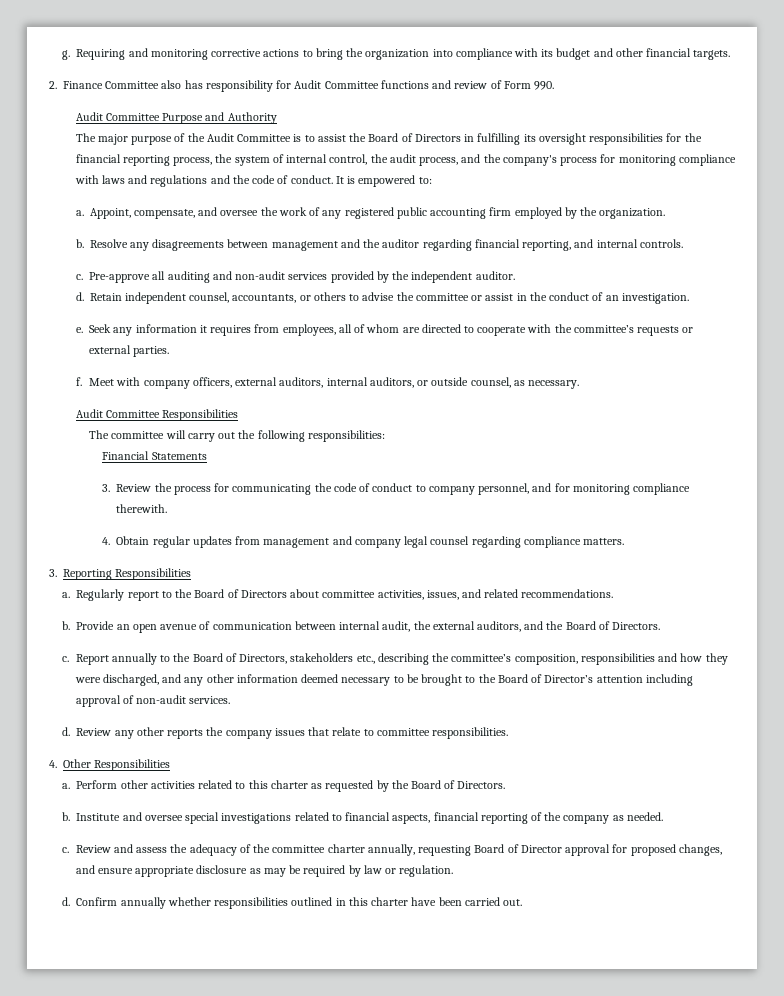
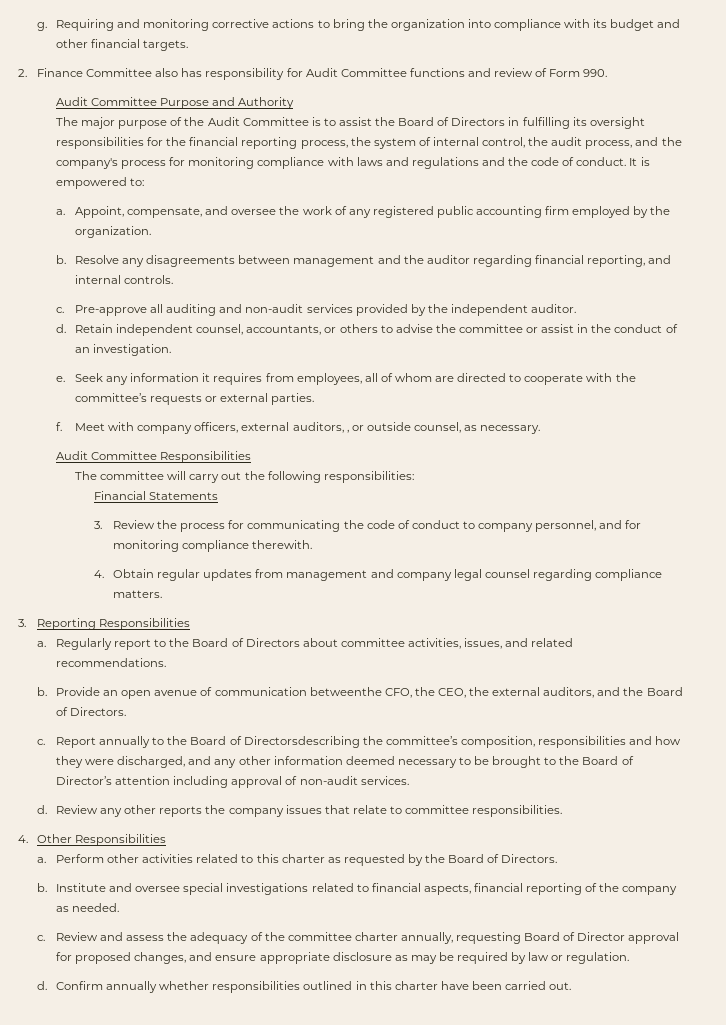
- Meet with company officers, external auditors, internal auditors, or outside counsel, as necessary.
+ Meet with company officers, external auditors, , or outside counsel, as necessary.
- Provide an open avenue of communication between internal audit, the external auditors, and the Board of Directors.
+ Provide an open avenue of communication betweenthe CFO, the CEO, the external auditors, and the Board of Directors.
- Report annually to the Board of Directors, stakeholders etc., describing the committee’s composition, responsibilities and how they were discharged, and any other information deemed necessary to be brought to the Board of Director’s attention including approval of non-audit services.
+ Report annually to the Board of Directorsdescribing the committee’s composition, responsibilities and how they were discharged, and any other information deemed necessary to be brought to the Board of Director’s attention including approval of non-audit services.

